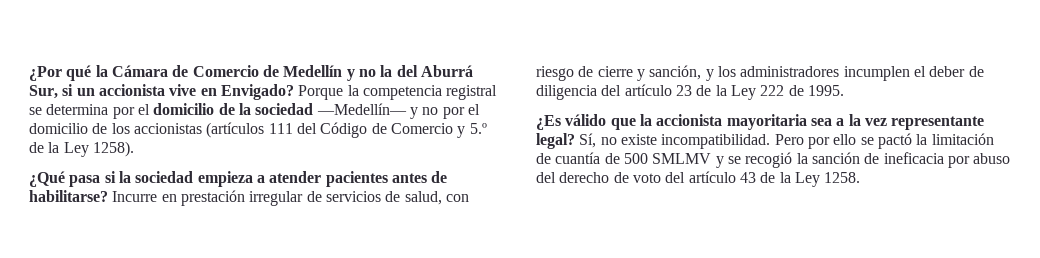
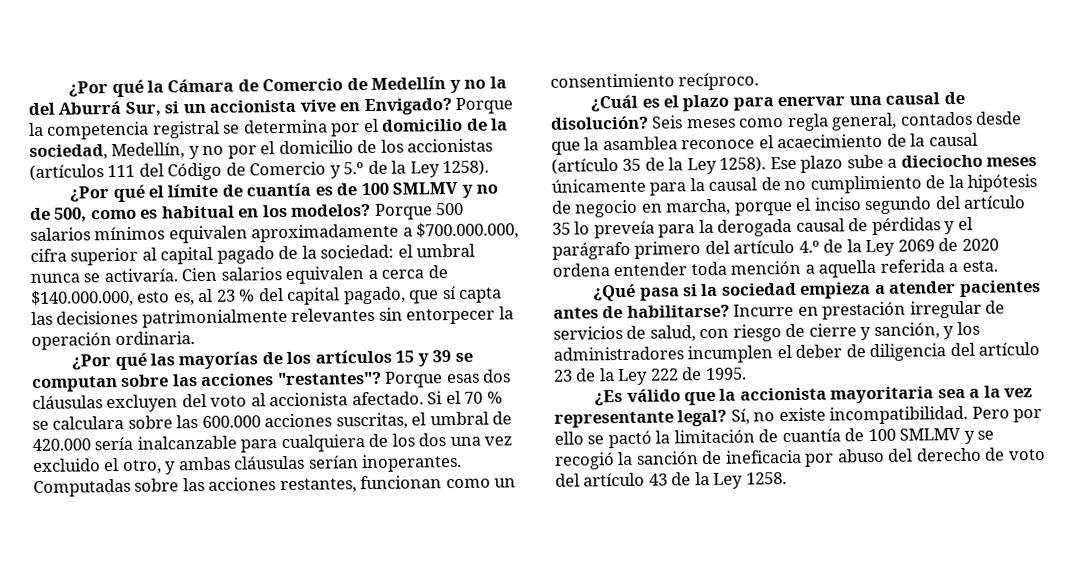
- Porque la competencia registral se determina por el domicilio de la sociedad —Medellín— y no por el domicilio de los accionistas (artículos 111 del Código de Comercio y 5.º de la Ley 1258).
+ Porque la competencia registral se determina por el domicilio de la sociedad, Medellín, y no por el domicilio de los accionistas (artículos 111 del Código de Comercio y 5.º de la Ley 1258).
+ ¿Por qué el límite de cuantía es de 100 SMLMV y no de 500, como es habitual en los modelos? Porque 500 salarios mínimos equivalen aproximadamente a $700.000.000, cifra superior al capital pagado de la sociedad: el umbral nunca se activaría. Cien salarios equivalen a cerca de $140.000.000, esto es, al 23 % del capital pagado, que sí capta las decisiones patrimonialmente relevantes sin entorpecer la operación ordinaria.
+ ¿Por qué las mayorías de los artículos 15 y 39 se computan sobre las acciones "restantes"? Porque esas dos cláusulas excluyen del voto al accionista afectado. Si el 70 % se calculara sobre las 600.000 acciones suscritas, el umbral de 420.000 sería inalcanzable para cualquiera de los dos una vez excluido el otro, y ambas cláusulas serían inoperantes. Computadas sobre las acciones restantes, funcionan como un consentimiento recíproco.
+ ¿Cuál es el plazo para enervar una causal de disolución? Seis meses como regla general, contados desde que la asamblea reconoce el acaecimiento de la causal (artículo 35 de la Ley 1258). Ese plazo sube a dieciocho meses únicamente para la causal de no cumplimiento de la hipótesis de negocio en marcha, porque el inciso segundo del artículo 35 lo preveía para la derogada causal de pérdidas y el parágrafo primero del artículo 4.º de la Ley 2069 de 2020 ordena entender toda mención a aquella referida a esta.
- Pero por ello se pactó la limitación de cuantía de 500 SMLMV y se recogió la sanción de ineficacia por abuso del derecho de voto del artículo 43 de la Ley 1258.
+ Pero por ello se pactó la limitación de cuantía de 100 SMLMV y se recogió la sanción de ineficacia por abuso del derecho de voto del artículo 43 de la Ley 1258.

